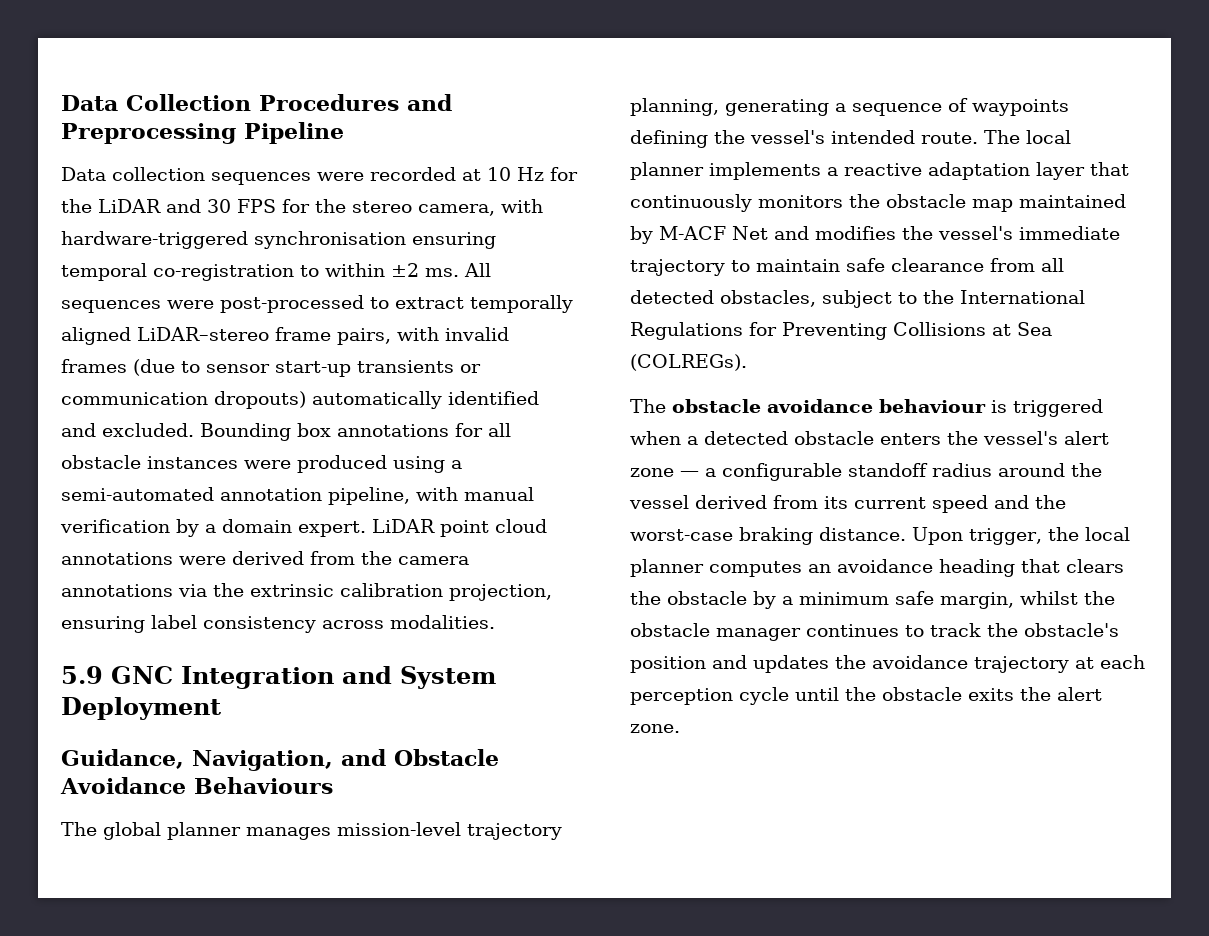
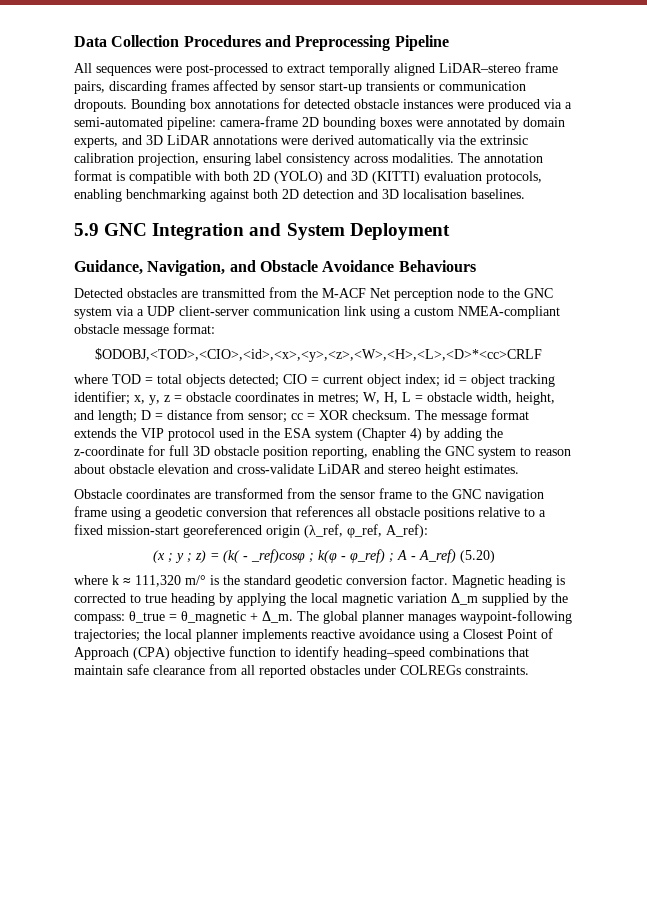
- Data collection sequences were recorded at 10 Hz for the LiDAR and 30 FPS for the stereo camera, with hardware-triggered synchronisation ensuring temporal co-registration to within ±2 ms. All sequences were post-processed to extract temporally aligned LiDAR–stereo frame pairs, with invalid frames (due to sensor start-up transients or communication dropouts) automatically identified and excluded.
+ All sequences were post-processed to extract temporally aligned LiDAR–stereo frame pairs, discarding frames affected by sensor start-up transients or communication dropouts.
- Bounding box annotations for all obstacle instances were produced using a semi-automated annotation pipeline, with manual verification by a domain expert. LiDAR point cloud annotations were derived from the camera annotations via the extrinsic calibration projection, ensuring label consistency across modalities.
+ Bounding box annotations for detected obstacle instances were produced via a semi-automated pipeline: camera-frame 2D bounding boxes were annotated by domain experts, and 3D LiDAR annotations were derived automatically via the extrinsic calibration projection, ensuring label consistency across modalities. The annotation format is compatible with both 2D (YOLO) and 3D (KITTI) evaluation protocols, enabling benchmarking against both 2D detection and 3D localisation baselines.
- The global planner manages mission-level trajectory planning, generating a sequence of waypoints defining the vessel's intended route. The local planner implements a reactive adaptation layer that continuously monitors the obstacle map maintained by M-ACF Net and modifies the vessel's immediate trajectory to maintain safe clearance from all detected obstacles, subject to the International Regulations for Preventing Collisions at Sea (COLREGs).
- The obstacle avoidance behaviour is triggered when a detected obstacle enters the vessel's alert zone — a configurable standoff radius around the vessel derived from its current speed and the worst-case braking distance. Upon trigger, the local planner computes an avoidance heading that clears the obstacle by a minimum safe margin, whilst the obstacle manager continues to track the obstacle's position and updates the avoidance trajectory at each perception cycle until the obstacle exits the alert zone.
+ Detected obstacles are transmitted from the M-ACF Net perception node to the GNC system via a UDP client-server communication link using a custom NMEA-compliant obstacle message format:
+ $ODOBJ,<TOD>,<CIO>,<id>,<x>,<y>,<z>,<W>,<H>,<L>,<D>*<cc>CRLF
+ where TOD = total objects detected; CIO = current object index; id = object tracking identifier; x, y, z = obstacle coordinates in metres; W, H, L = obstacle width, height, and length; D = distance from sensor; cc = XOR checksum. The message format extends the VIP protocol used in the ESA system (Chapter 4) by adding the z-coordinate for full 3D obstacle position reporting, enabling the GNC system to reason about obstacle elevation and cross-validate LiDAR and stereo height estimates.
+ Obstacle coordinates are transformed from the sensor frame to the GNC navigation frame using a geodetic conversion that references all obstacle positions relative to a fixed mission-start georeferenced origin (λ_ref, φ_ref, A_ref):
+ (x ; y ; z) = (k( - _ref)cosφ ; k(φ - φ_ref) ; A - A_ref) (5.20)
+ where k ≈ 111,320 m/° is the standard geodetic conversion factor. Magnetic heading is corrected to true heading by applying the local magnetic variation Δ_m supplied by the compass: θ_true = θ_magnetic + Δ_m. The global planner manages waypoint-following trajectories; the local planner implements reactive avoidance using a Closest Point of Approach (CPA) objective function to identify heading–speed combinations that maintain safe clearance from all reported obstacles under COLREGs constraints.

